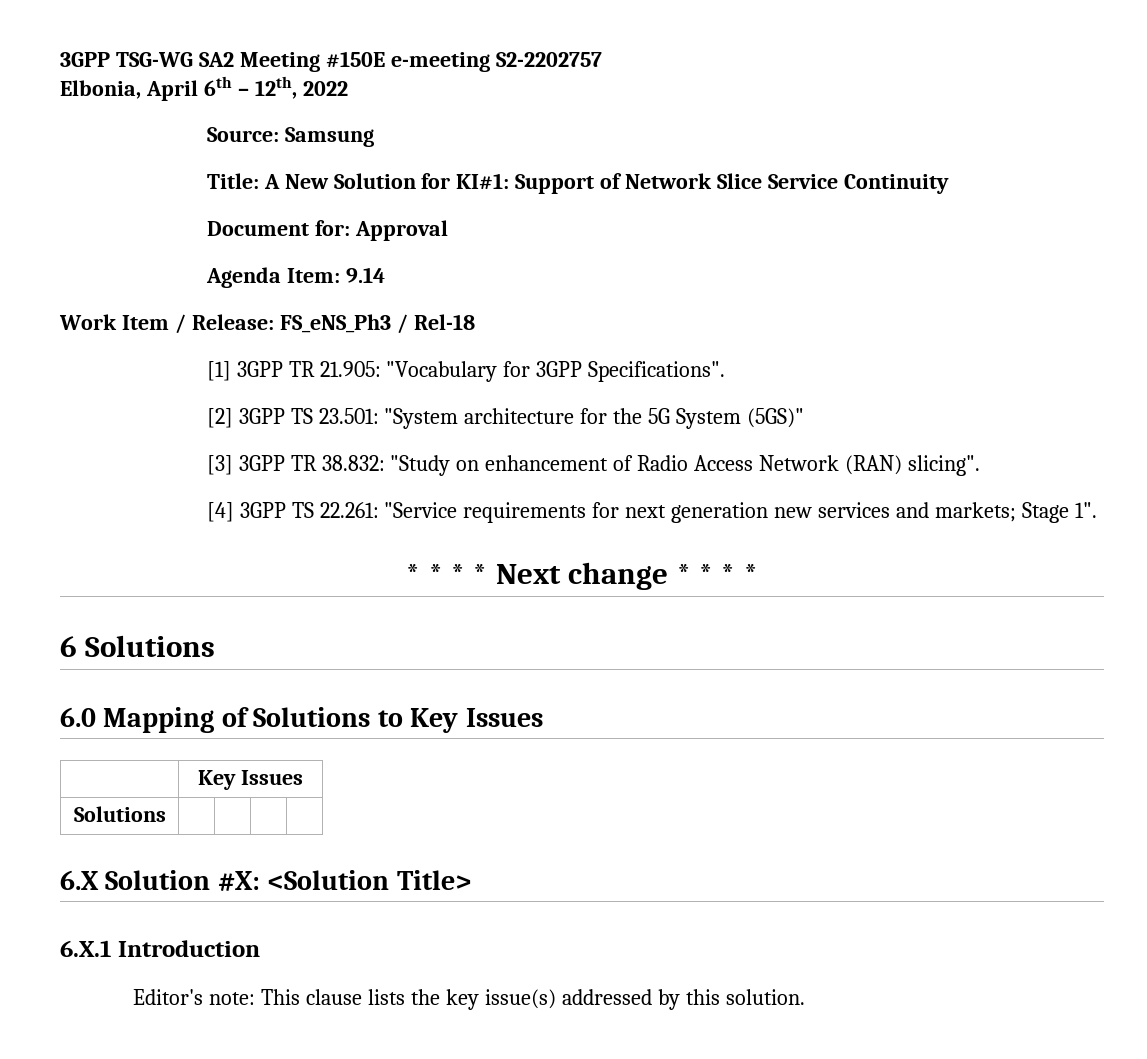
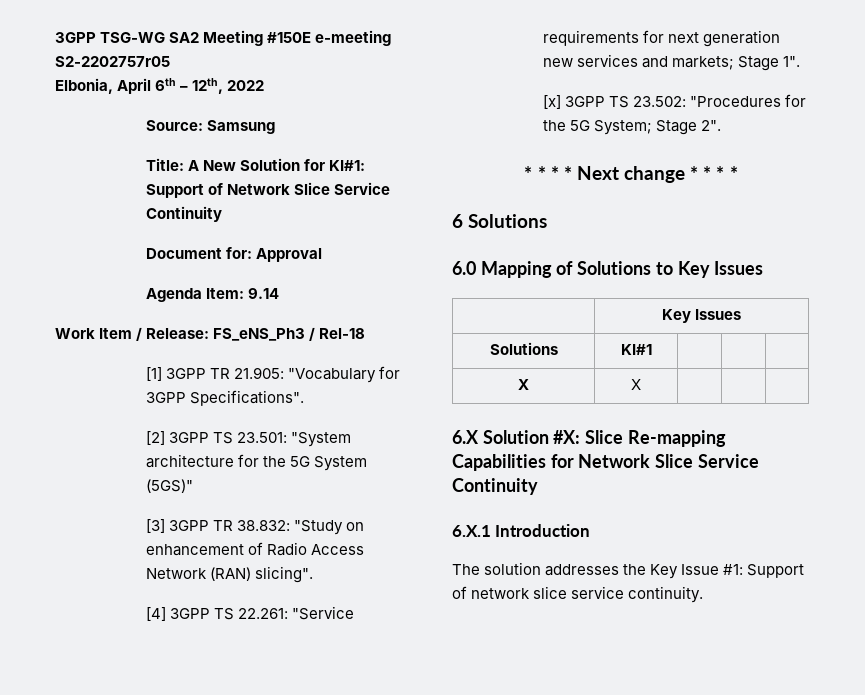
- 3GPP TSG-WG SA2 Meeting #150E e-meeting S2-2202757
+ 3GPP TSG-WG SA2 Meeting #150E e-meeting S2-2202757r05
+ [x] 3GPP TS 23.502: "Procedures for the 5G System; Stage 2".
- Solutions | | | |
+ Solutions | KI#1 | | |
+ X | X | | |
- 6.X Solution #X: <Solution Title>
+ 6.X Solution #X: Slice Re-mapping Capabilities for Network Slice Service Continuity
  6.X.1 Introduction
- Editor's note: This clause lists the key issue(s) addressed by this solution.
+ The solution addresses the Key Issue #1: Support of network slice service continuity.

